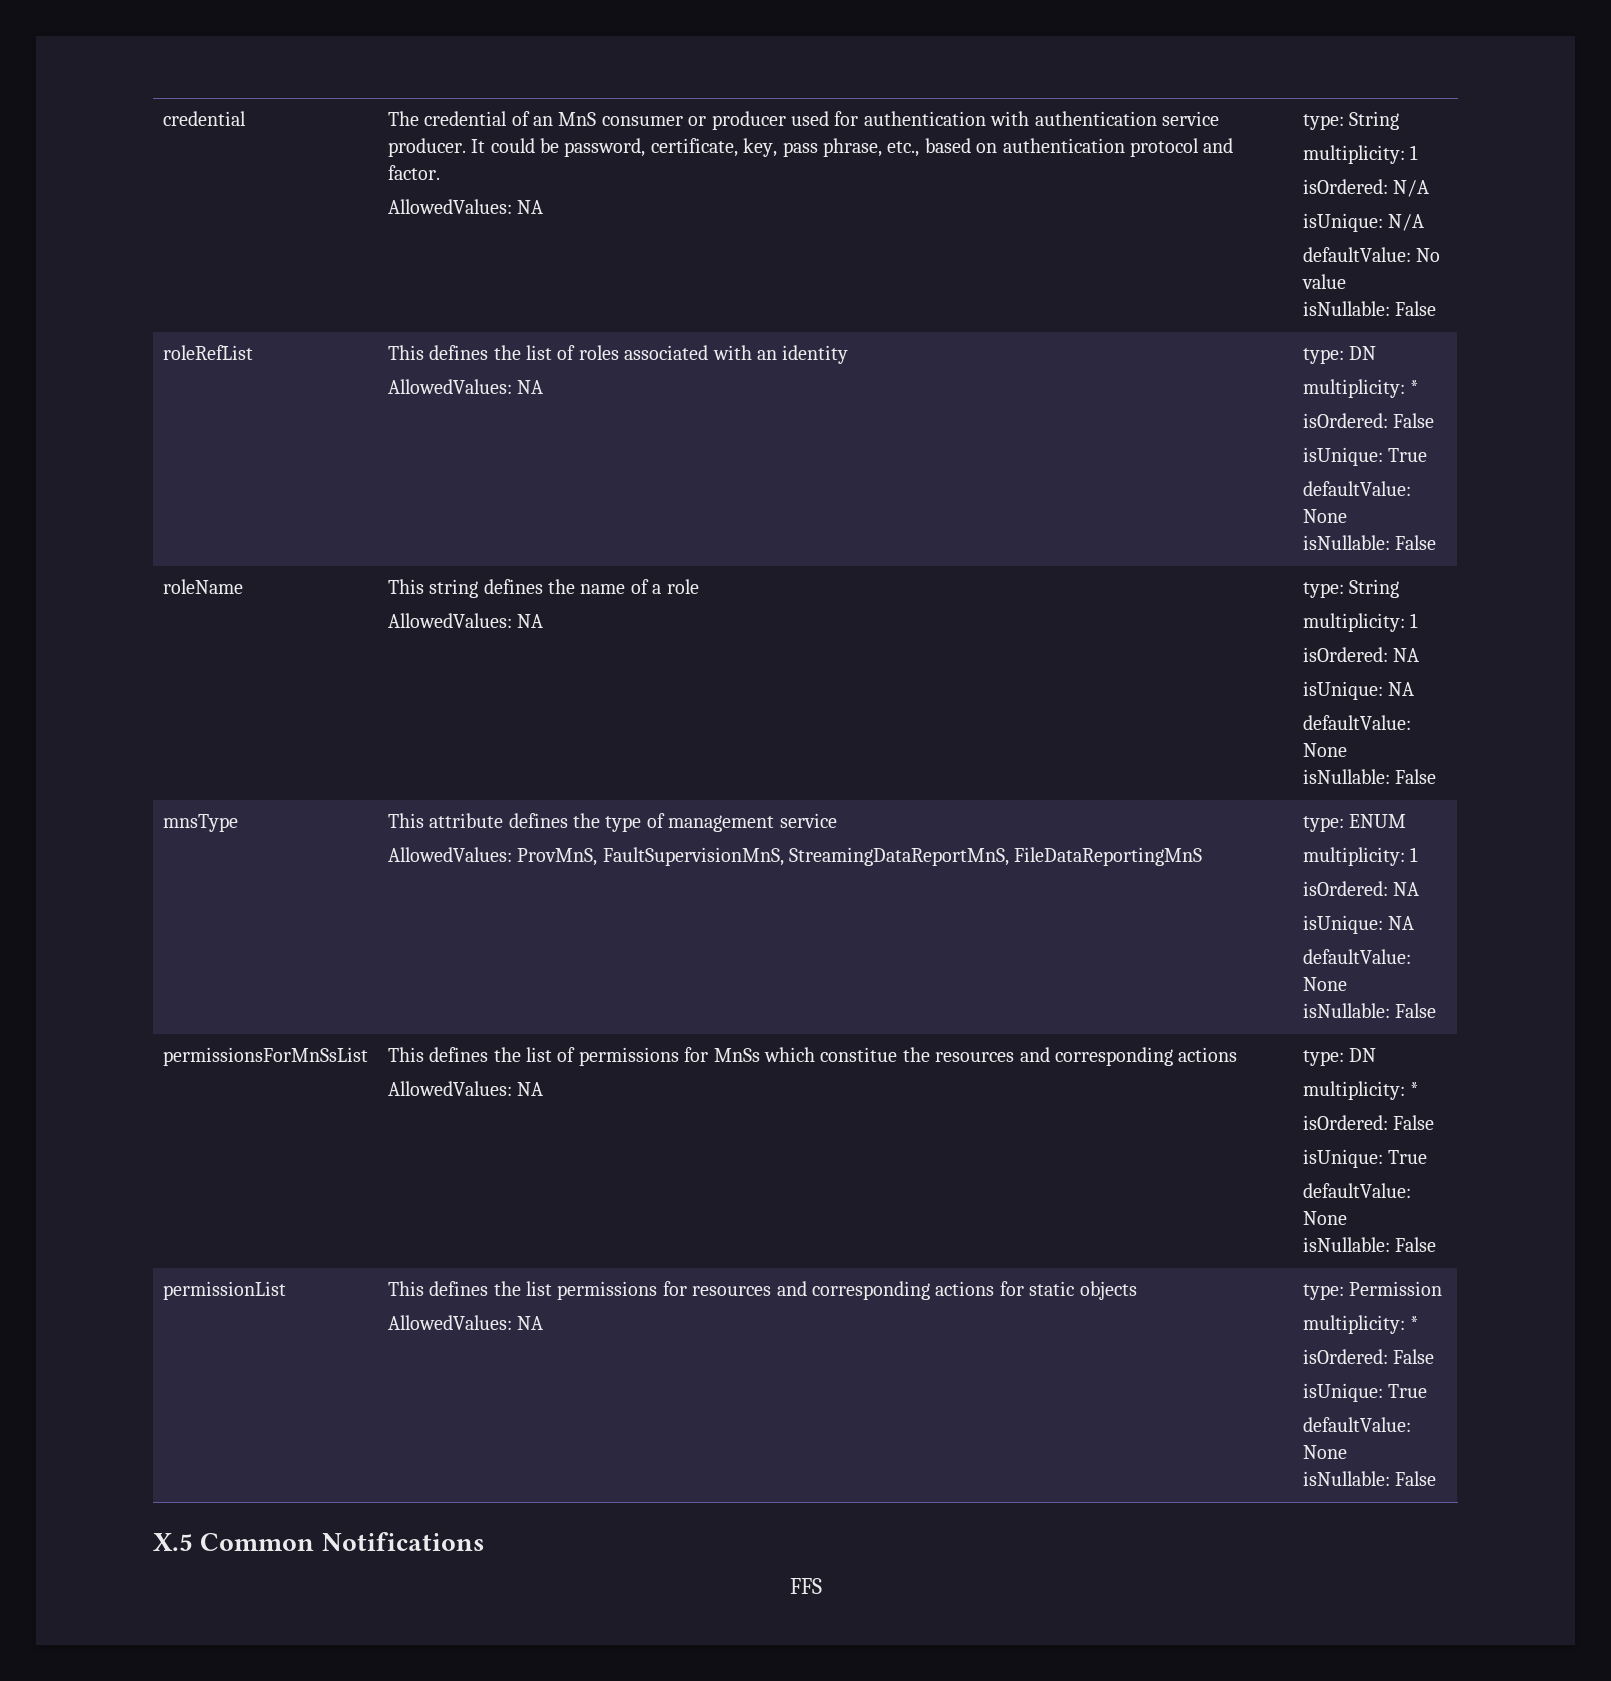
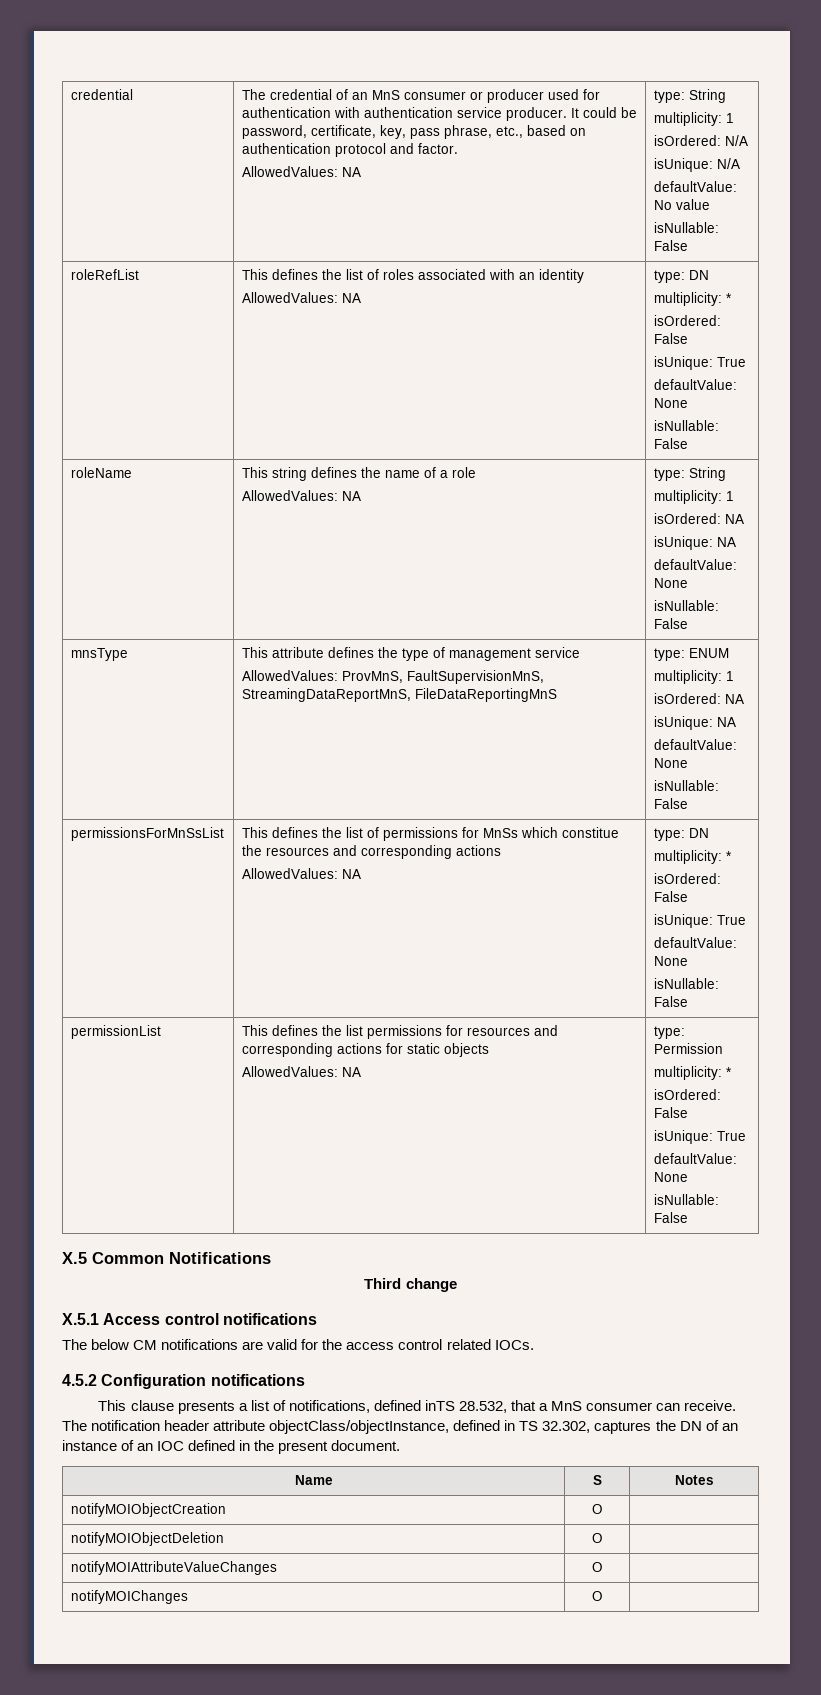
- FFS
+ Third change
+ X.5.1 Access control notifications
+ The below CM notifications are valid for the access control related IOCs.
+ 4.5.2 Configuration notifications
+ This clause presents a list of notifications, defined inTS 28.532, that a MnS consumer can receive. The notification header attribute objectClass/objectInstance, defined in TS 32.302, captures the DN of an instance of an IOC defined in the present document.
+ Name | S | Notes
+ notifyMOIObjectCreation | O |
+ notifyMOIObjectDeletion | O |
+ notifyMOIAttributeValueChanges | O |
+ notifyMOIChanges | O |

